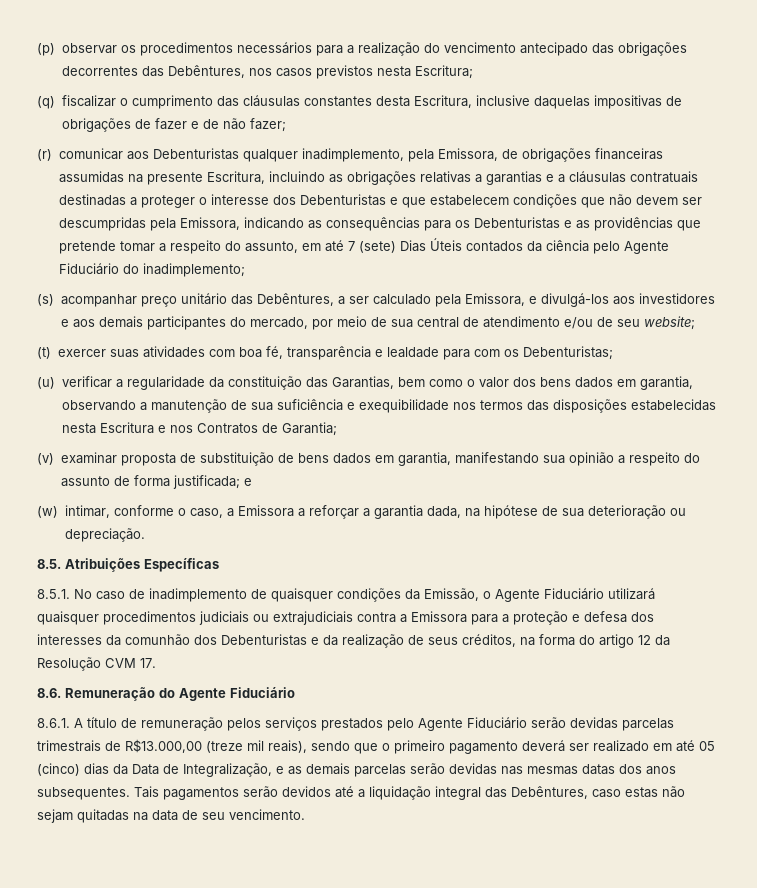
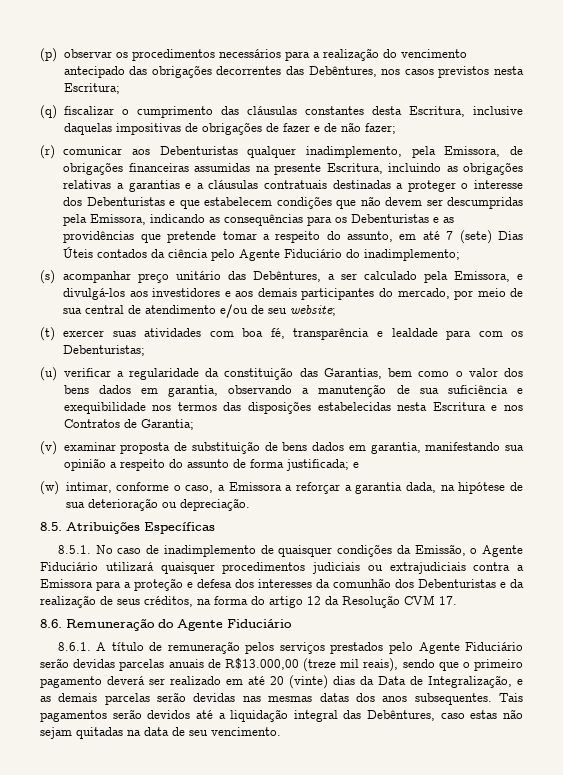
- 8.6.1. A título de remuneração pelos serviços prestados pelo Agente Fiduciário serão devidas parcelas trimestrais de R$13.000,00 (treze mil reais), sendo que o primeiro pagamento deverá ser realizado em até 05 (cinco) dias da Data de Integralização, e as demais parcelas serão devidas nas mesmas datas dos anos subsequentes.
+ 8.6.1. A título de remuneração pelos serviços prestados pelo Agente Fiduciário serão devidas parcelas anuais de R$13.000,00 (treze mil reais), sendo que o primeiro pagamento deverá ser realizado em até 20 (vinte) dias da Data de Integralização, e as demais parcelas serão devidas nas mesmas datas dos anos subsequentes.

